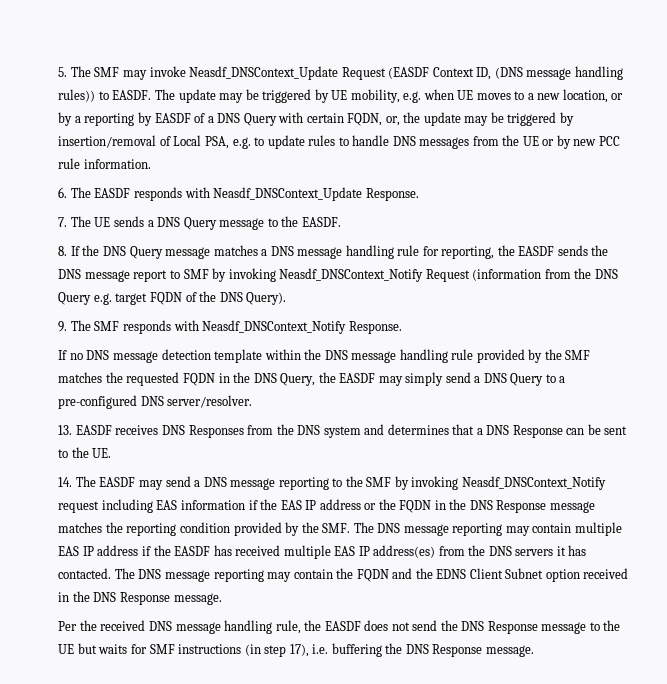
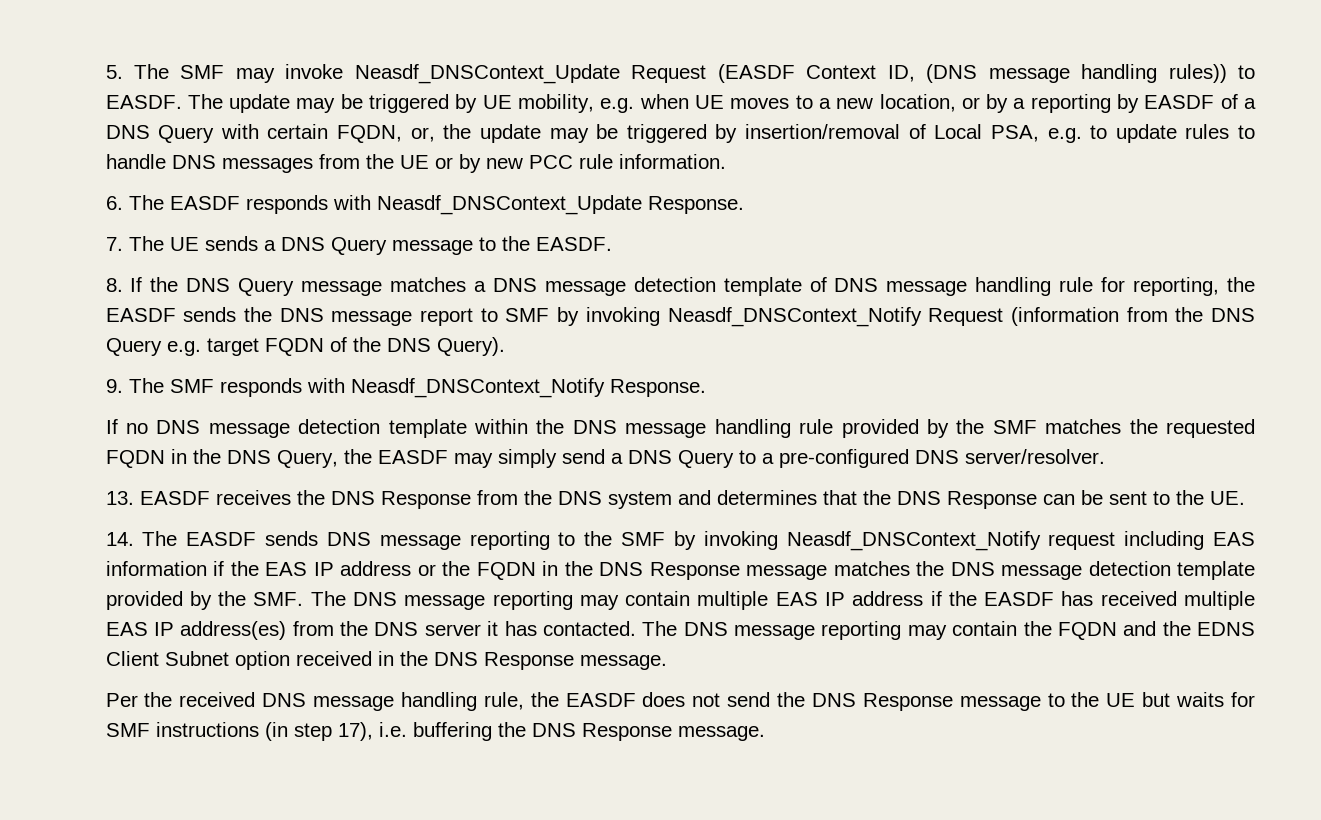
- 8. If the DNS Query message matches a DNS message handling rule for reporting, the EASDF sends the DNS message report to SMF by invoking Neasdf_DNSContext_Notify Request (information from the DNS Query e.g. target FQDN of the DNS Query).
+ 8. If the DNS Query message matches a DNS message detection template of DNS message handling rule for reporting, the EASDF sends the DNS message report to SMF by invoking Neasdf_DNSContext_Notify Request (information from the DNS Query e.g. target FQDN of the DNS Query).
- 13. EASDF receives DNS Responses from the DNS system and determines that a DNS Response can be sent to the UE.
+ 13. EASDF receives the DNS Response from the DNS system and determines that the DNS Response can be sent to the UE.
- 14. The EASDF may send a DNS message reporting to the SMF by invoking Neasdf_DNSContext_Notify request including EAS information if the EAS IP address or the FQDN in the DNS Response message matches the reporting condition provided by the SMF. The DNS message reporting may contain multiple EAS IP address if the EASDF has received multiple EAS IP address(es) from the DNS servers it has contacted.
+ 14. The EASDF sends DNS message reporting to the SMF by invoking Neasdf_DNSContext_Notify request including EAS information if the EAS IP address or the FQDN in the DNS Response message matches the DNS message detection template provided by the SMF. The DNS message reporting may contain multiple EAS IP address if the EASDF has received multiple EAS IP address(es) from the DNS server it has contacted.

